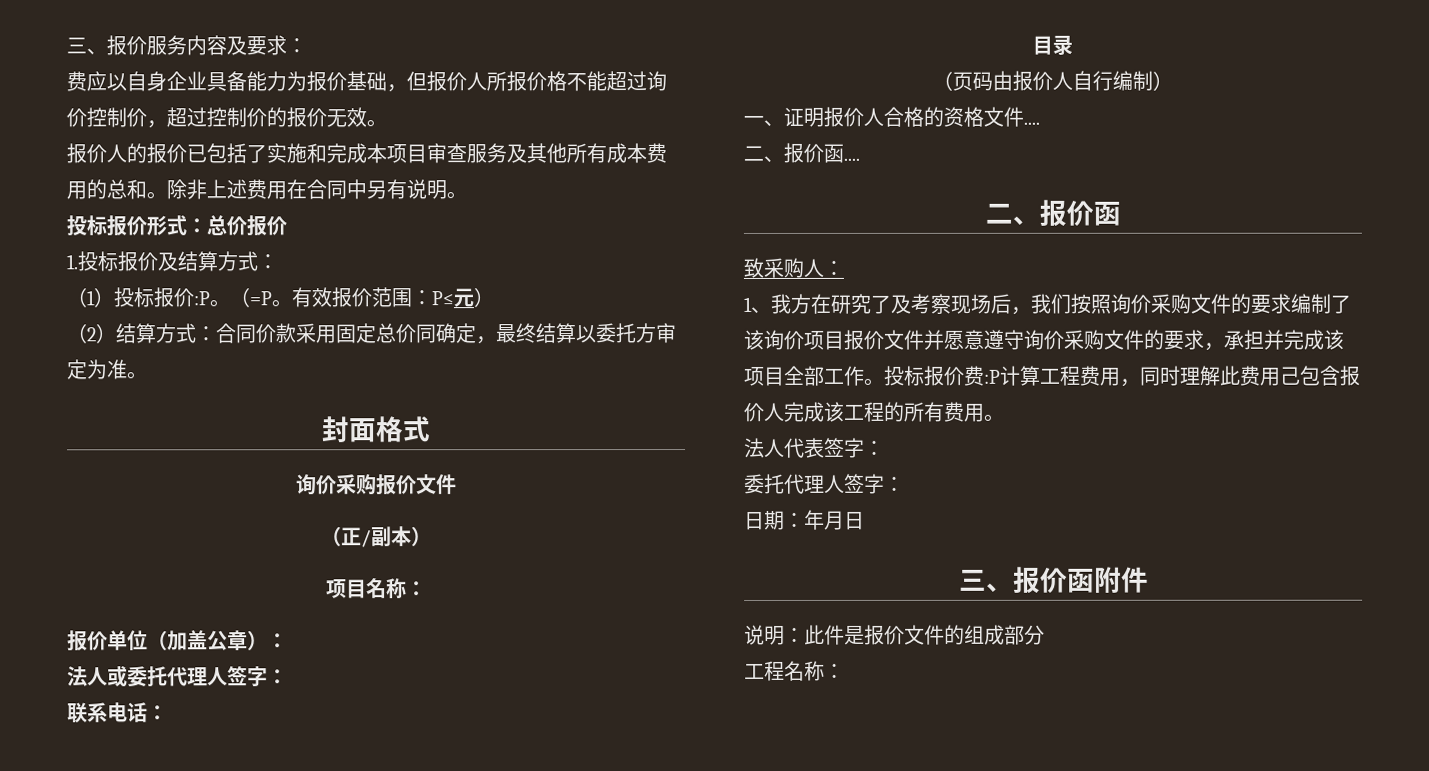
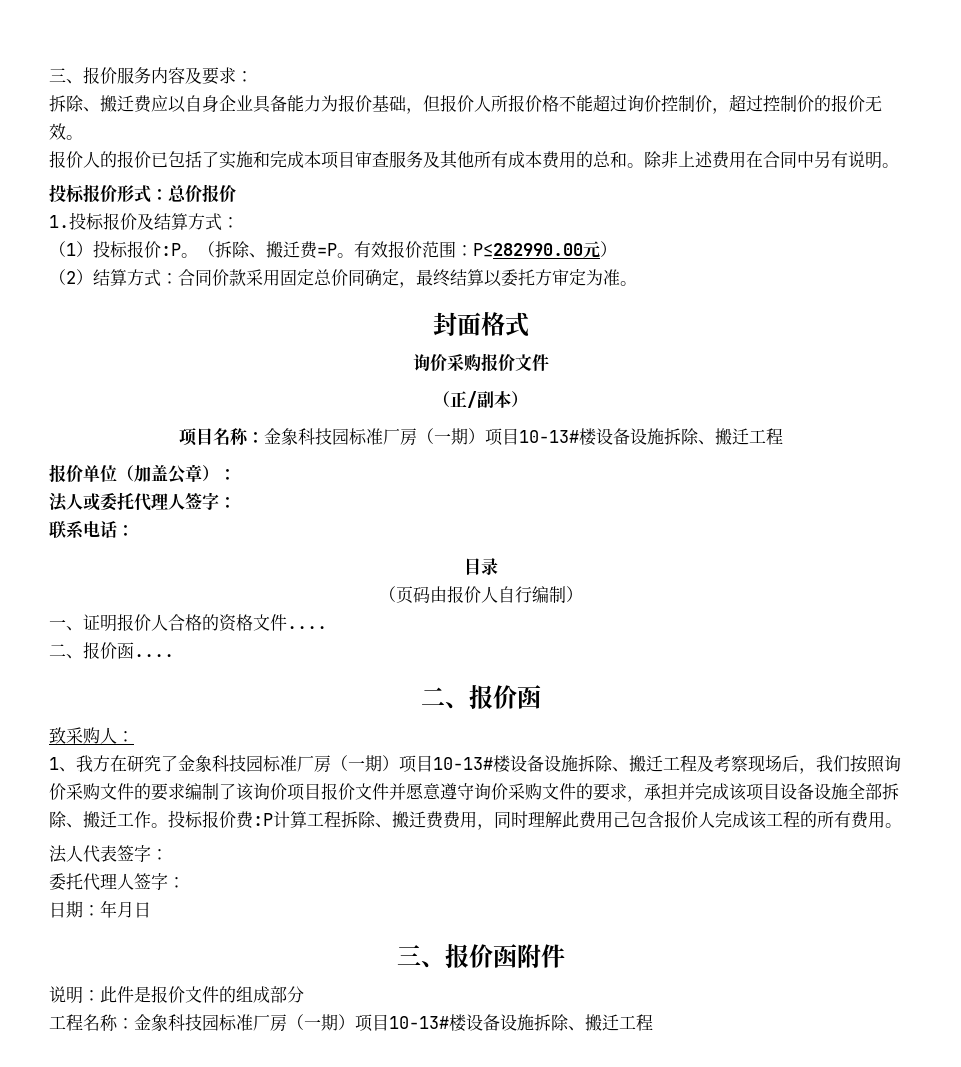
- 费应以自身企业具备能力为报价基础，但报价人所报价格不能超过询价控制价，超过控制价的报价无效。
+ 拆除、搬迁费应以自身企业具备能力为报价基础，但报价人所报价格不能超过询价控制价，超过控制价的报价无效。
- （=P。
+ （拆除、搬迁费=P。
- 有效报价范围：P≤元）
+ 有效报价范围：P≤282990.00元）
- 项目名称：
+ 项目名称：金象科技园标准厂房（一期）项目10-13#楼设备设施拆除、搬迁工程
- 1、我方在研究了及考察现场后，我们按照询价采购文件的要求编制了该询价项目报价文件并愿意遵守询价采购文件的要求，承担并完成该项目全部工作。
+ 1、我方在研究了金象科技园标准厂房（一期）项目10-13#楼设备设施拆除、搬迁工程及考察现场后，我们按照询价采购文件的要求编制了该询价项目报价文件并愿意遵守询价采购文件的要求，承担并完成该项目设备设施全部拆除、搬迁工作。
- 投标报价费:P计算工程费用，同时理解此费用己包含报价人完成该工程的所有费用。
+ 投标报价费:P计算工程拆除、搬迁费费用，同时理解此费用己包含报价人完成该工程的所有费用。
- 工程名称：
+ 工程名称：金象科技园标准厂房（一期）项目10-13#楼设备设施拆除、搬迁工程

